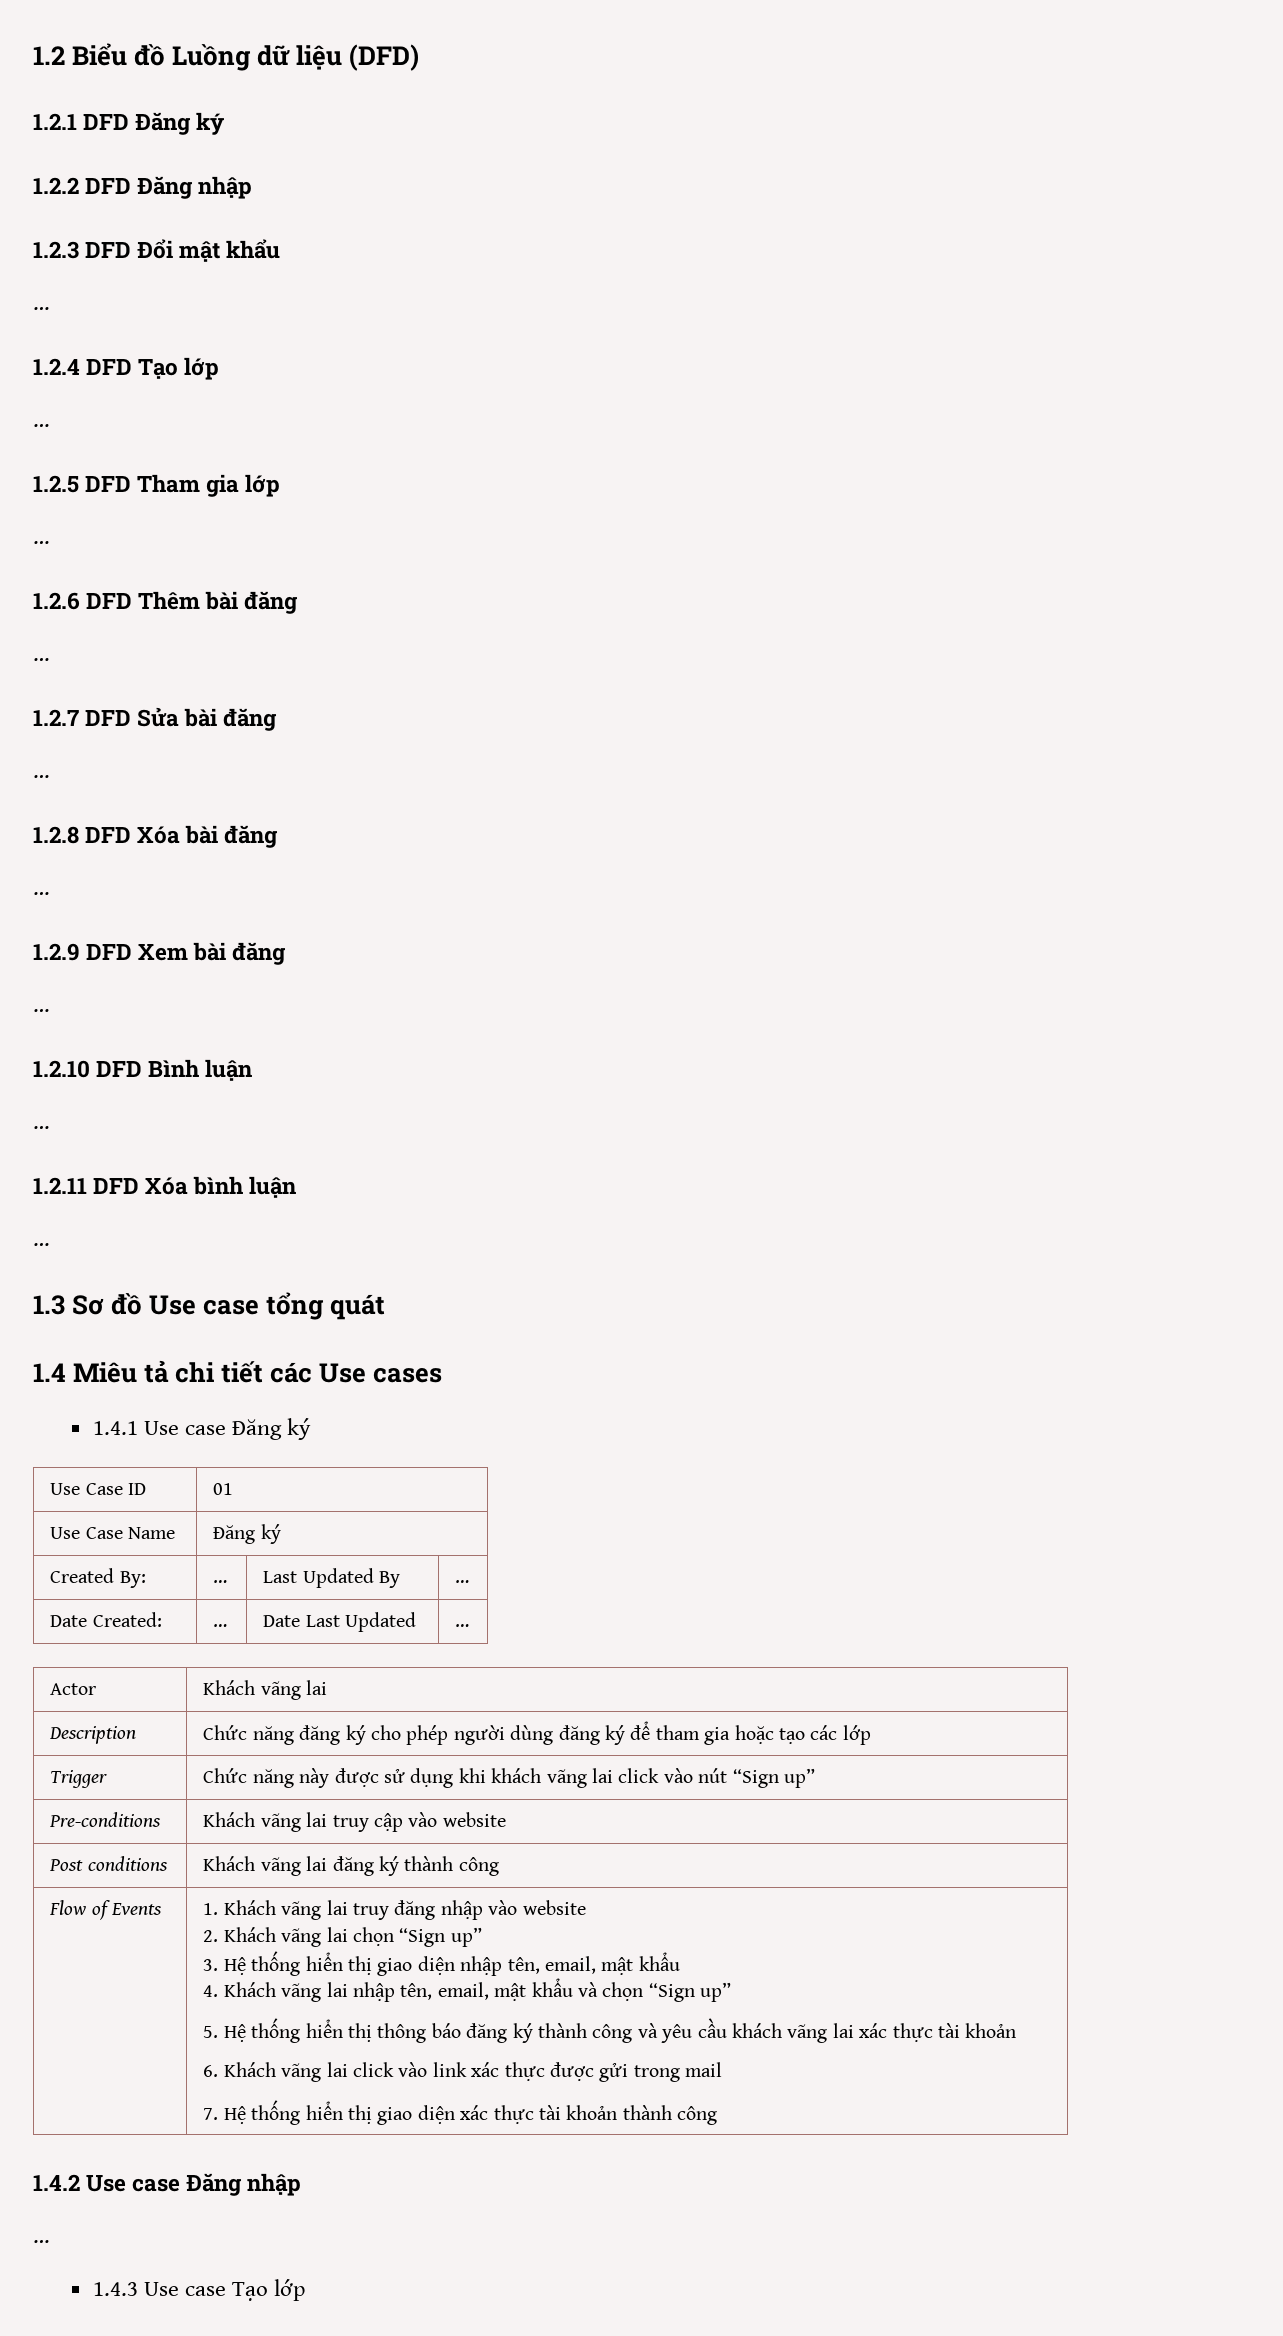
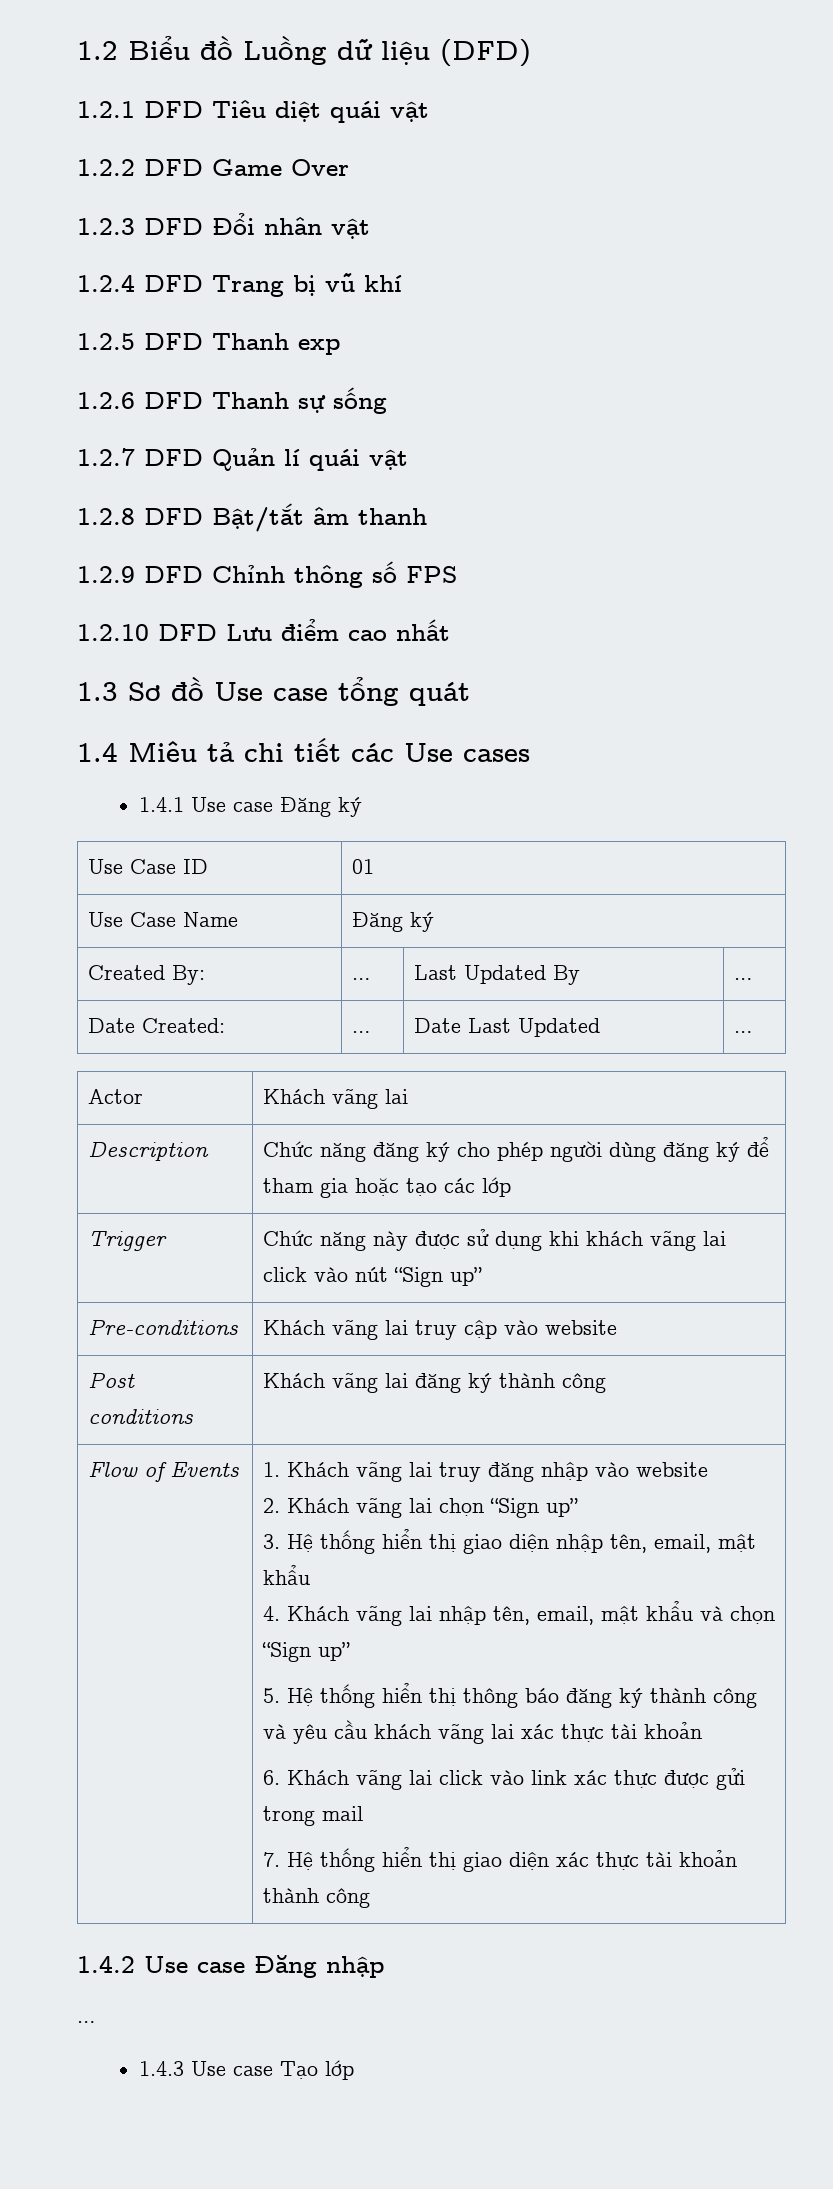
- 1.2.1 DFD Đăng ký
+ 1.2.1 DFD Tiêu diệt quái vật
- 1.2.2 DFD Đăng nhập
+ 1.2.2 DFD Game Over
- 1.2.3 DFD Đổi mật khẩu
- …
+ 1.2.3 DFD Đổi nhân vật
- 1.2.4 DFD Tạo lớp
- …
- 1.2.5 DFD Tham gia lớp
- …
- 1.2.6 DFD Thêm bài đăng
- …
- 1.2.7 DFD Sửa bài đăng
- …
- 1.2.8 DFD Xóa bài đăng
- …
- 1.2.9 DFD Xem bài đăng
- …
- 1.2.10 DFD Bình luận
- …
- 1.2.11 DFD Xóa bình luận
- …
+ 1.2.4 DFD Trang bị vũ khí
+ 1.2.5 DFD Thanh exp
+ 1.2.6 DFD Thanh sự sống
+ 1.2.7 DFD Quản lí quái vật
+ 1.2.8 DFD Bật/tắt âm thanh
+ 1.2.9 DFD Chỉnh thông số FPS
+ 1.2.10 DFD Lưu điểm cao nhất

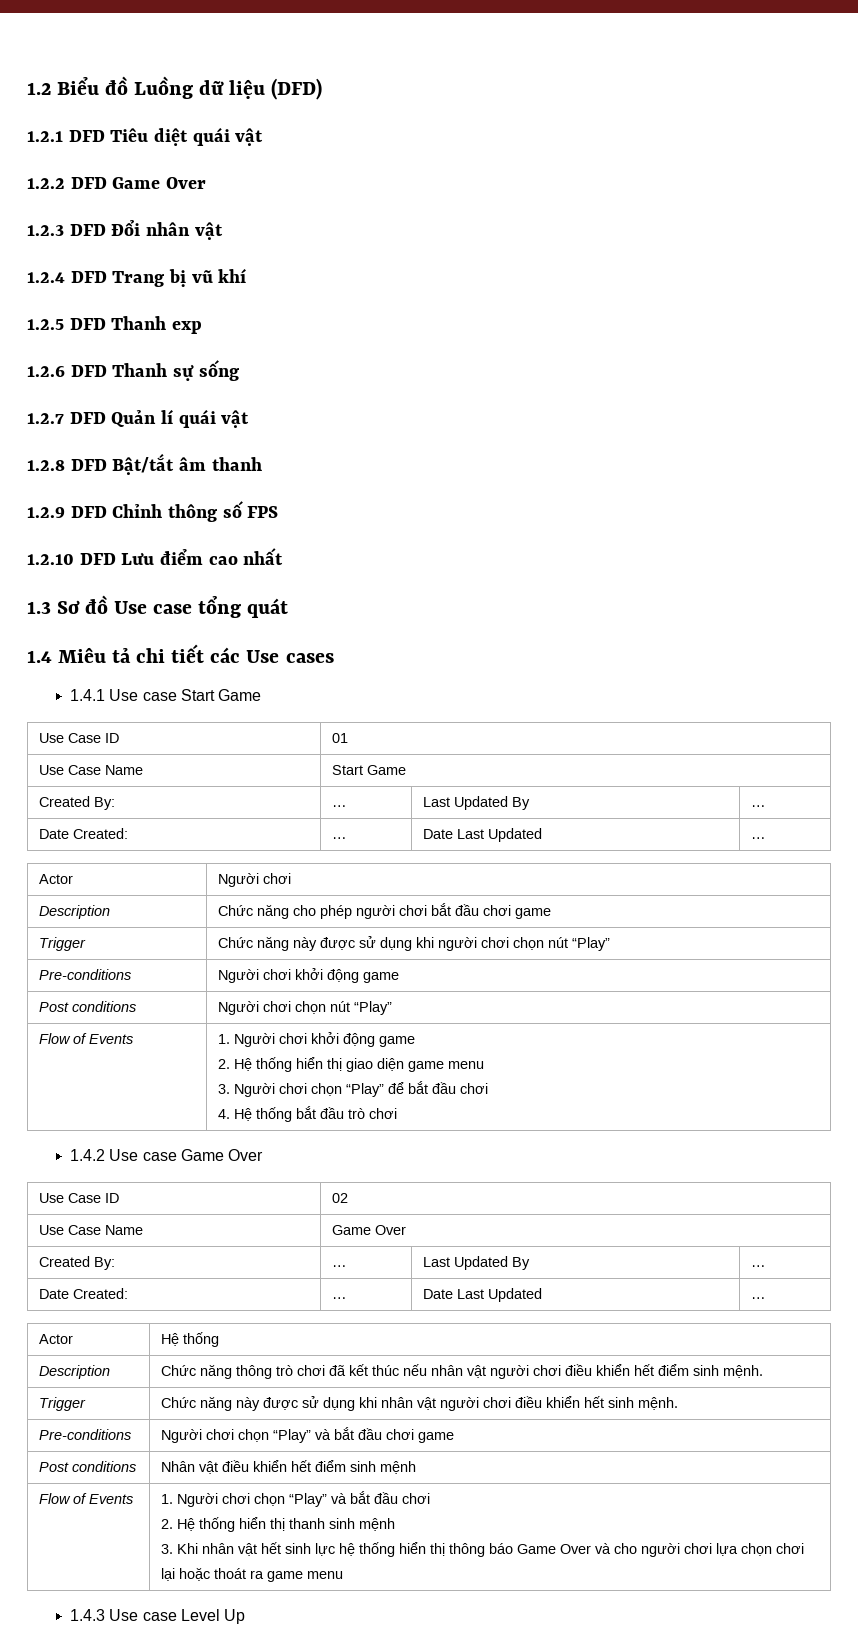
- 1.4.1 Use case Đăng ký
+ 1.4.1 Use case Start Game
- Use Case Name | Đăng ký
+ Use Case Name | Start Game
- Actor | Khách vãng lai
- Description | Chức năng đăng ký cho phép người dùng đăng ký để tham gia hoặc tạo các lớp
- Trigger | Chức năng này được sử dụng khi khách vãng lai click vào nút “Sign up”
- Pre-conditions | Khách vãng lai truy cập vào website
- Post conditions | Khách vãng lai đăng ký thành công
- Flow of Events | 1. Khách vãng lai truy đăng nhập vào website
- 2. Khách vãng lai chọn “Sign up”
- 3. Hệ thống hiển thị giao diện nhập tên, email, mật khẩu
- 4. Khách vãng lai nhập tên, email, mật khẩu và chọn “Sign up”
- 5. Hệ thống hiển thị thông báo đăng ký thành công và yêu cầu khách vãng lai xác thực tài khoản
- 6. Khách vãng lai click vào link xác thực được gửi trong mail
- 7. Hệ thống hiển thị giao diện xác thực tài khoản thành công
- 1.4.2 Use case Đăng nhập
- …
+ Actor | Người chơi
+ Description | Chức năng cho phép người chơi bắt đầu chơi game
+ Trigger | Chức năng này được sử dụng khi người chơi chọn nút “Play”
+ Pre-conditions | Người chơi khởi động game
+ Post conditions | Người chơi chọn nút “Play”
+ Flow of Events | 1. Người chơi khởi động game
+ 2. Hệ thống hiển thị giao diện game menu
+ 3. Người chơi chọn “Play” để bắt đầu chơi
+ 4. Hệ thống bắt đầu trò chơi
+ 1.4.2 Use case Game Over
+ Use Case ID | 02
+ Use Case Name | Game Over
+ Created By: | … | Last Updated By | …
+ Date Created: | … | Date Last Updated | …
+ Actor | Hệ thống
+ Description | Chức năng thông trò chơi đã kết thúc nếu nhân vật người chơi điều khiển hết điểm sinh mệnh.
+ Trigger | Chức năng này được sử dụng khi nhân vật người chơi điều khiển hết sinh mệnh.
+ Pre-conditions | Người chơi chọn “Play” và bắt đầu chơi game
+ Post conditions | Nhân vật điều khiển hết điểm sinh mệnh
+ Flow of Events | 1. Người chơi chọn “Play” và bắt đầu chơi
+ 2. Hệ thống hiển thị thanh sinh mệnh
+ 3. Khi nhân vật hết sinh lực hệ thống hiển thị thông báo Game Over và cho người chơi lựa chọn chơi lại hoặc thoát ra game menu
- 1.4.3 Use case Tạo lớp
+ 1.4.3 Use case Level Up

